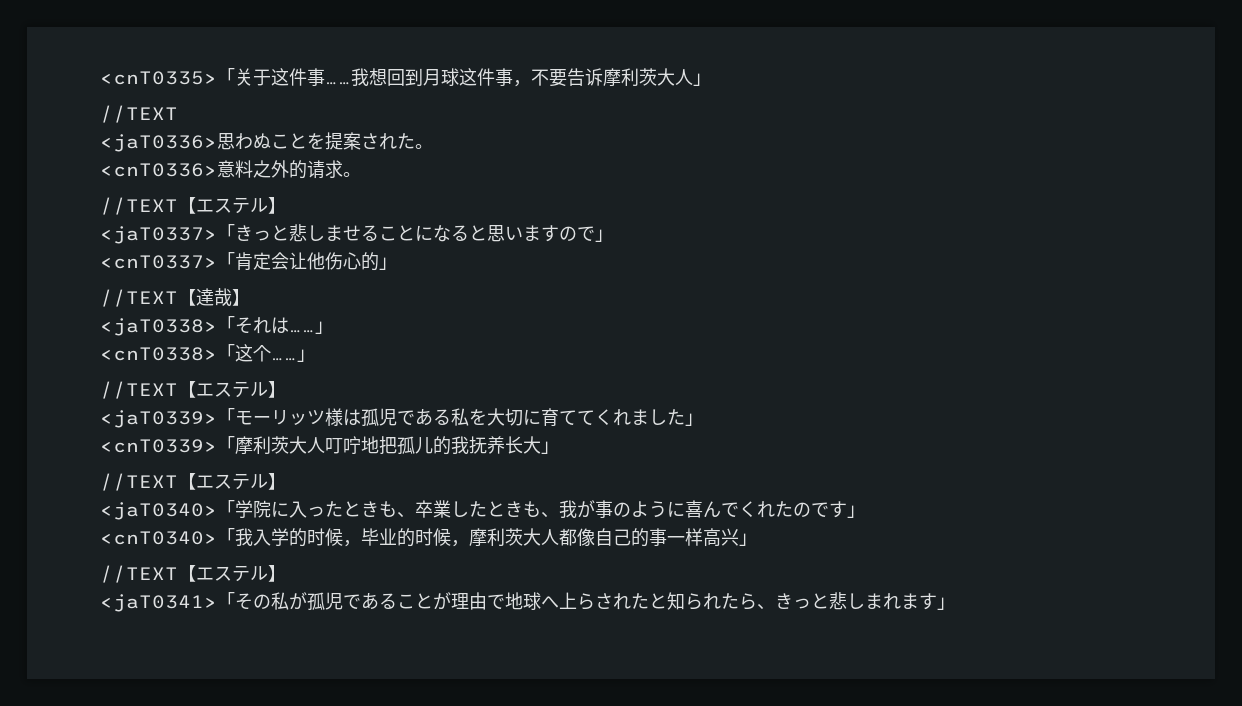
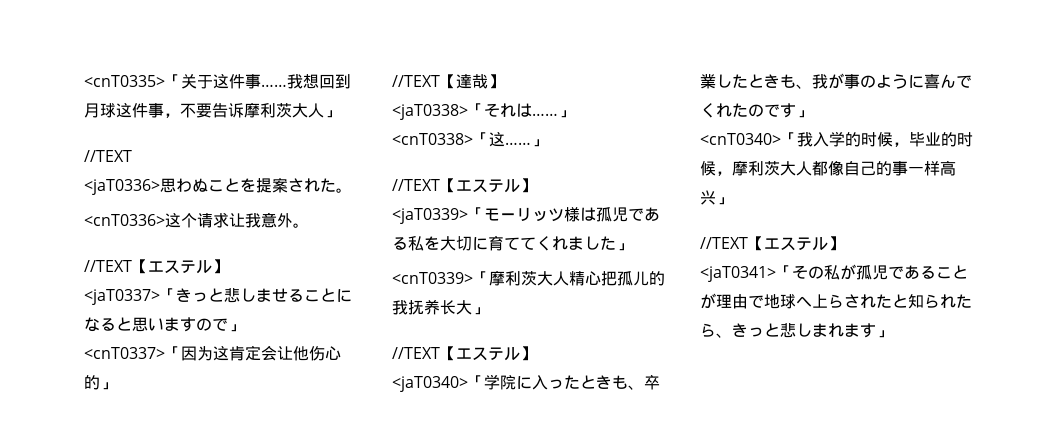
- <cnT0336>意料之外的请求。
+ <cnT0336>这个请求让我意外。
- <cnT0337>「肯定会让他伤心的」
+ <cnT0337>「因为这肯定会让他伤心的」
- <cnT0338>「这个……」
+ <cnT0338>「这……」
- <cnT0339>「摩利茨大人叮咛地把孤儿的我抚养长大」
+ <cnT0339>「摩利茨大人精心把孤儿的我抚养长大」

